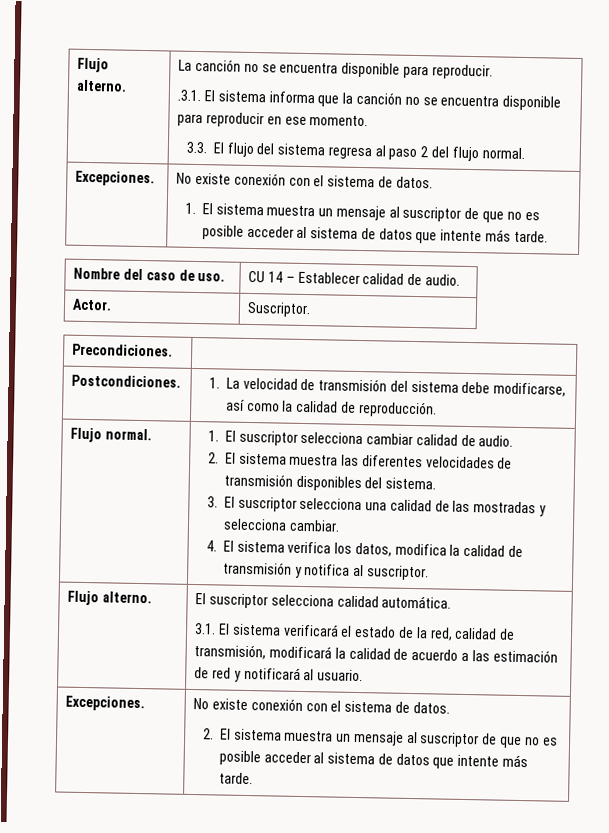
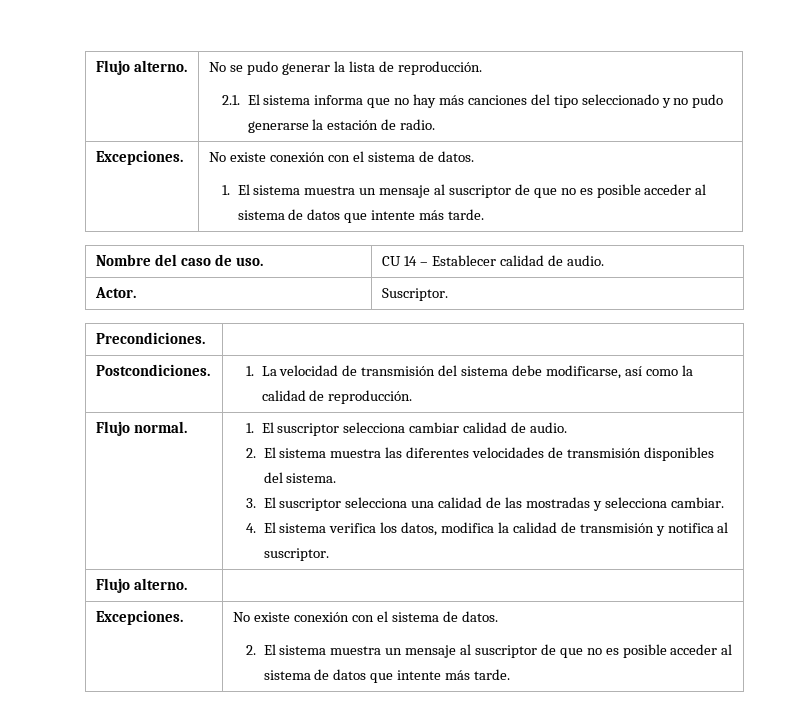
- Flujo alterno. | La canción no se encuentra disponible para reproducir.
- .3.1. El sistema informa que la canción no se encuentra disponible para reproducir en ese momento.
- 3.3. El flujo del sistema regresa al paso 2 del flujo normal.
+ Flujo alterno. | No se pudo generar la lista de reproducción.
+ 2.1. El sistema informa que no hay más canciones del tipo seleccionado y no pudo generarse la estación de radio.
  4. El sistema verifica los datos, modifica la calidad de transmisión y notifica al suscriptor.
- Flujo alterno. | El suscriptor selecciona calidad automática.
- 3.1. El sistema verificará el estado de la red, calidad de transmisión, modificará la calidad de acuerdo a las estimación de red y notificará al usuario.
+ Flujo alterno. |

